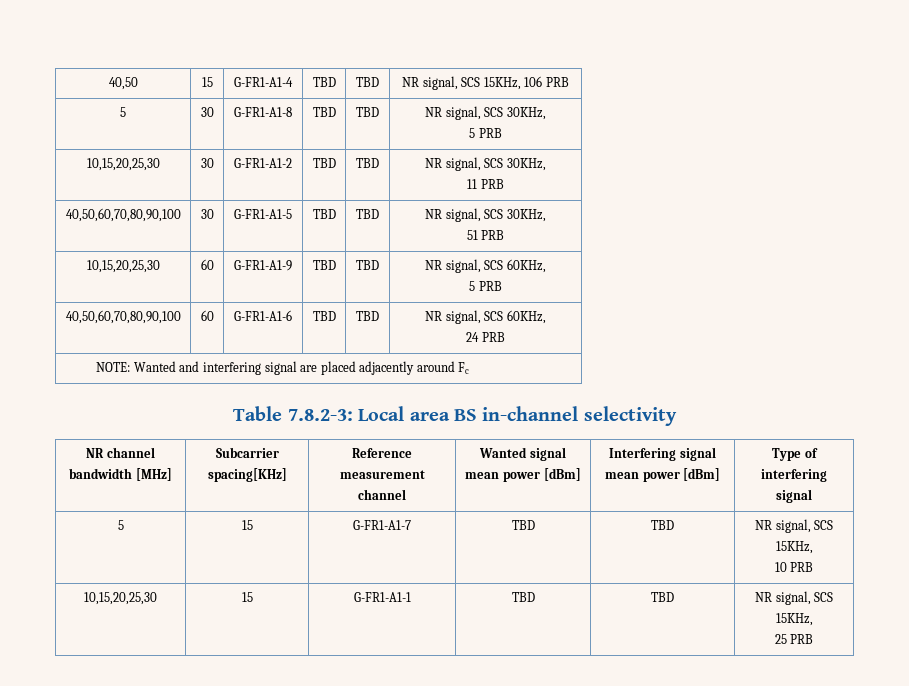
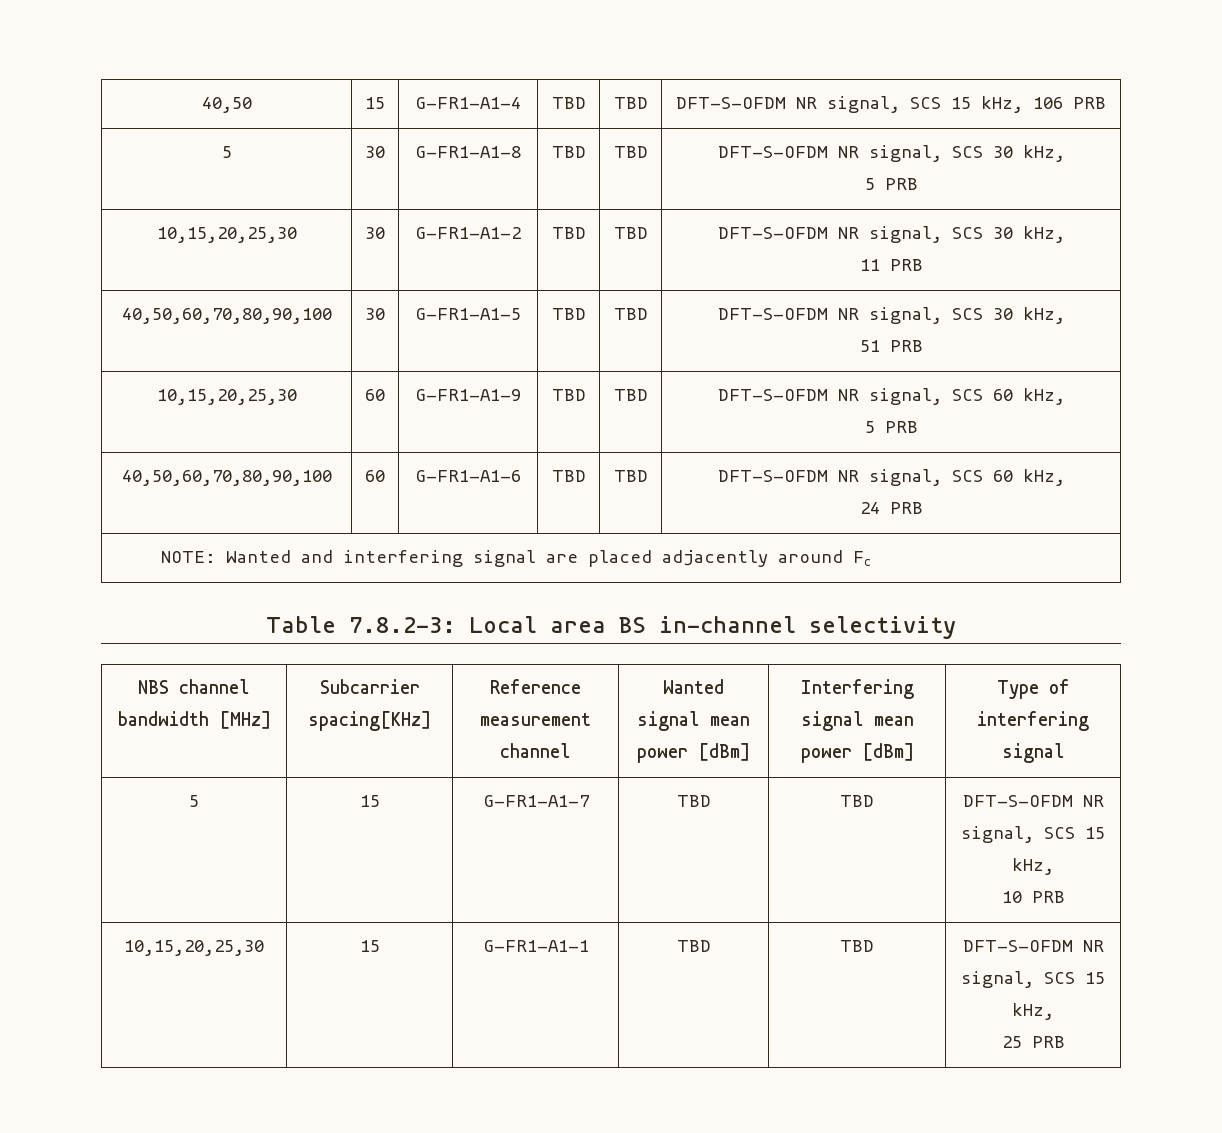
- 40,50 | 15 | G-FR1-A1-4 | TBD | TBD | NR signal, SCS 15KHz, 106 PRB
+ 40,50 | 15 | G-FR1-A1-4 | TBD | TBD | DFT-S-OFDM NR signal, SCS 15 kHz, 106 PRB
- 5 | 30 | G-FR1-A1-8 | TBD | TBD | NR signal, SCS 30KHz,
+ 5 | 30 | G-FR1-A1-8 | TBD | TBD | DFT-S-OFDM NR signal, SCS 30 kHz,
- 10,15,20,25,30 | 30 | G-FR1-A1-2 | TBD | TBD | NR signal, SCS 30KHz,
+ 10,15,20,25,30 | 30 | G-FR1-A1-2 | TBD | TBD | DFT-S-OFDM NR signal, SCS 30 kHz,
- 40,50,60,70,80,90,100 | 30 | G-FR1-A1-5 | TBD | TBD | NR signal, SCS 30KHz,
+ 40,50,60,70,80,90,100 | 30 | G-FR1-A1-5 | TBD | TBD | DFT-S-OFDM NR signal, SCS 30 kHz,
- 10,15,20,25,30 | 60 | G-FR1-A1-9 | TBD | TBD | NR signal, SCS 60KHz,
+ 10,15,20,25,30 | 60 | G-FR1-A1-9 | TBD | TBD | DFT-S-OFDM NR signal, SCS 60 kHz,
- 40,50,60,70,80,90,100 | 60 | G-FR1-A1-6 | TBD | TBD | NR signal, SCS 60KHz,
+ 40,50,60,70,80,90,100 | 60 | G-FR1-A1-6 | TBD | TBD | DFT-S-OFDM NR signal, SCS 60 kHz,
- NR channel bandwidth [MHz] | Subcarrier spacing[KHz] | Reference measurement channel | Wanted signal mean power [dBm] | Interfering signal mean power [dBm] | Type of interfering signal
+ NBS channel bandwidth [MHz] | Subcarrier spacing[KHz] | Reference measurement channel | Wanted signal mean power [dBm] | Interfering signal mean power [dBm] | Type of interfering signal
- 5 | 15 | G-FR1-A1-7 | TBD | TBD | NR signal, SCS 15KHz,
+ 5 | 15 | G-FR1-A1-7 | TBD | TBD | DFT-S-OFDM NR signal, SCS 15 kHz,
- 10,15,20,25,30 | 15 | G-FR1-A1-1 | TBD | TBD | NR signal, SCS 15KHz,
+ 10,15,20,25,30 | 15 | G-FR1-A1-1 | TBD | TBD | DFT-S-OFDM NR signal, SCS 15 kHz,

